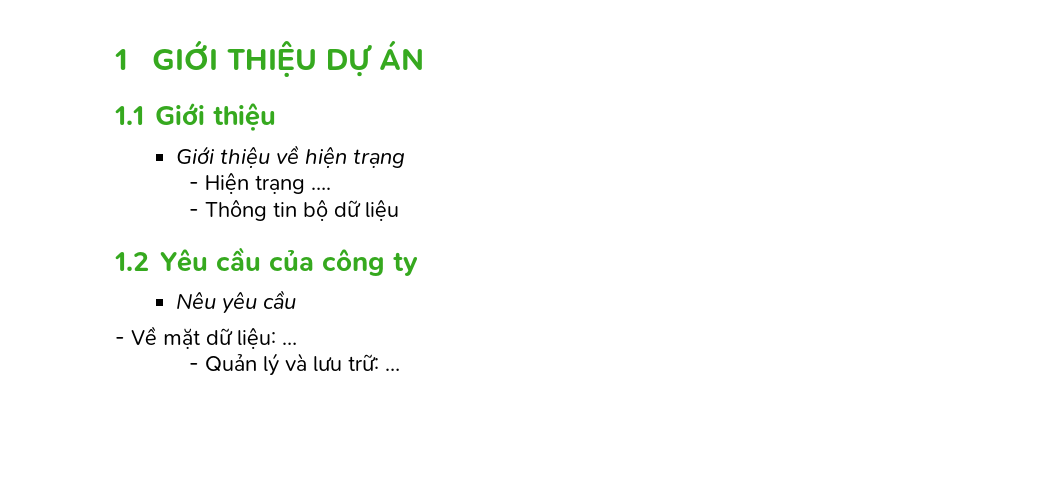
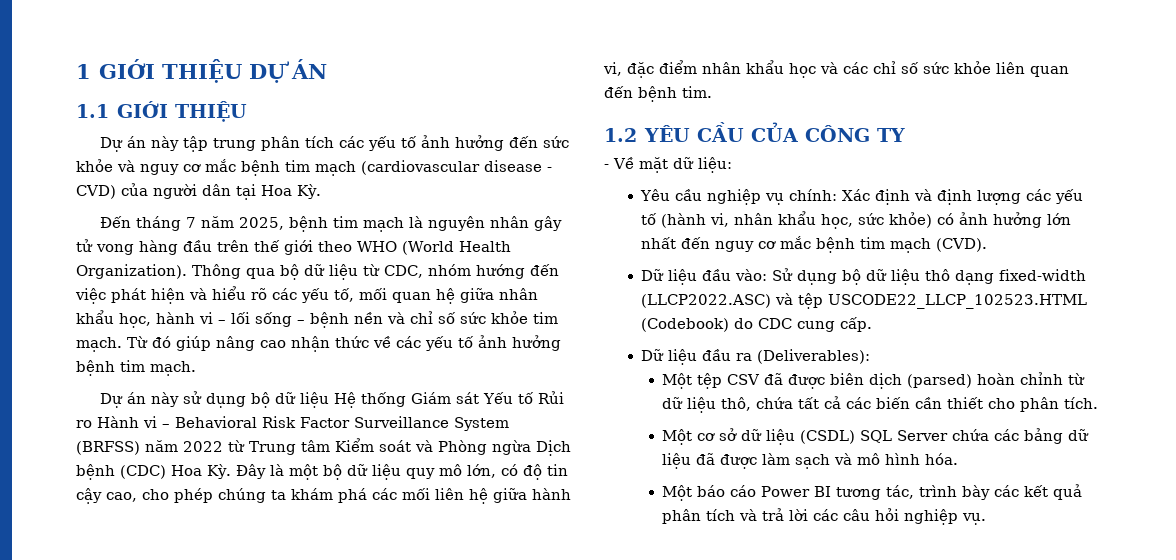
- 1.1 Giới thiệu
- Giới thiệu về hiện trạng
- - Hiện trạng ….
- - Thông tin bộ dữ liệu
- 1.2 Yêu cầu của công ty
- Nêu yêu cầu
+ 1.1 GIỚI THIỆU
+ Dự án này tập trung phân tích các yếu tố ảnh hưởng đến sức khỏe và nguy cơ mắc bệnh tim mạch (cardiovascular disease - CVD) của người dân tại Hoa Kỳ.
+ Đến tháng 7 năm 2025, bệnh tim mạch là nguyên nhân gây tử vong hàng đầu trên thế giới theo WHO (World Health Organization). Thông qua bộ dữ liệu từ CDC, nhóm hướng đến việc phát hiện và hiểu rõ các yếu tố, mối quan hệ giữa nhân khẩu học, hành vi – lối sống – bệnh nền và chỉ số sức khỏe tim mạch. Từ đó giúp nâng cao nhận thức về các yếu tố ảnh hưởng bệnh tim mạch.
+ Dự án này sử dụng bộ dữ liệu Hệ thống Giám sát Yếu tố Rủi ro Hành vi – Behavioral Risk Factor Surveillance System (BRFSS) năm 2022 từ Trung tâm Kiểm soát và Phòng ngừa Dịch bệnh (CDC) Hoa Kỳ. Đây là một bộ dữ liệu quy mô lớn, có độ tin cậy cao, cho phép chúng ta khám phá các mối liên hệ giữa hành vi, đặc điểm nhân khẩu học và các chỉ số sức khỏe liên quan đến bệnh tim.
+ 1.2 YÊU CẦU CỦA CÔNG TY
- - Về mặt dữ liệu: …
- - Quản lý và lưu trữ: …
+ - Về mặt dữ liệu:
+ Yêu cầu nghiệp vụ chính: Xác định và định lượng các yếu tố (hành vi, nhân khẩu học, sức khỏe) có ảnh hưởng lớn nhất đến nguy cơ mắc bệnh tim mạch (CVD).
+ Dữ liệu đầu vào: Sử dụng bộ dữ liệu thô dạng fixed-width (LLCP2022.ASC) và tệp USCODE22_LLCP_102523.HTML (Codebook) do CDC cung cấp.
+ Dữ liệu đầu ra (Deliverables):
+ Một tệp CSV đã được biên dịch (parsed) hoàn chỉnh từ dữ liệu thô, chứa tất cả các biến cần thiết cho phân tích.
+ Một cơ sở dữ liệu (CSDL) SQL Server chứa các bảng dữ liệu đã được làm sạch và mô hình hóa.
+ Một báo cáo Power BI tương tác, trình bày các kết quả phân tích và trả lời các câu hỏi nghiệp vụ.

